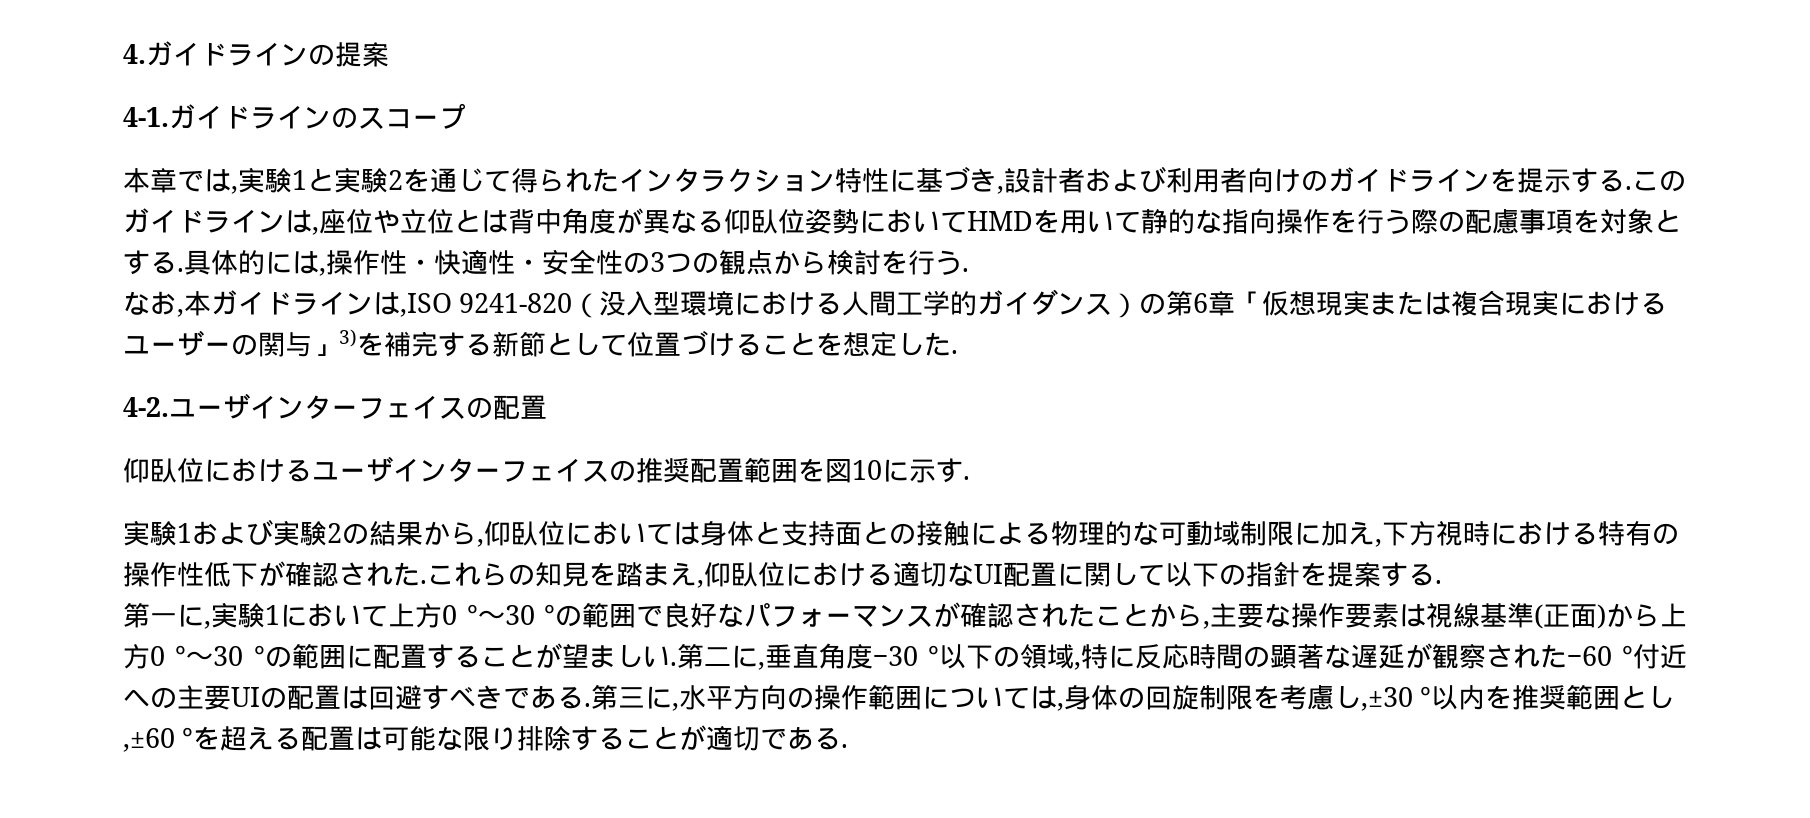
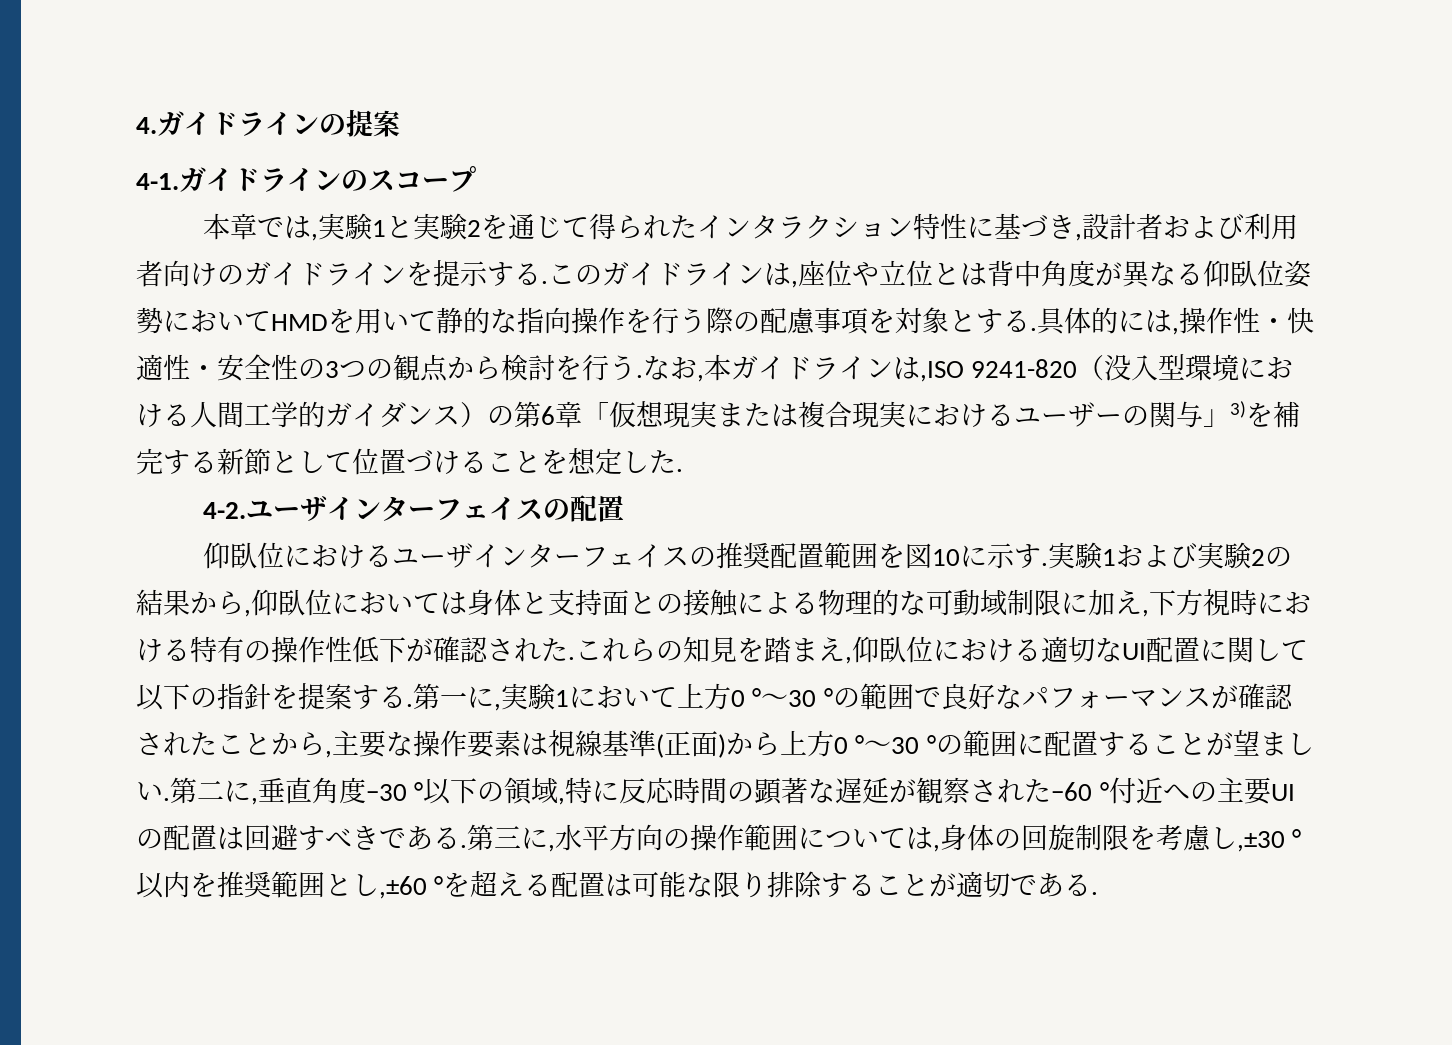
- 具体的には,操作性・快適性・安全性の3つの観点から検討を行う.
- なお,本ガイドラインは,ISO 9241-820（没入型環境における人間工学的ガイダンス）の第6章「仮想現実または複合現実におけるユーザーの関与」3)を補完する新節として位置づけることを想定した.
+ 具体的には,操作性・快適性・安全性の3つの観点から検討を行う.なお,本ガイドラインは,ISO 9241-820（没入型環境における人間工学的ガイダンス）の第6章「仮想現実または複合現実におけるユーザーの関与」3)を補完する新節として位置づけることを想定した.
- 仰臥位におけるユーザインターフェイスの推奨配置範囲を図10に示す.
- 実験1および実験2の結果から,仰臥位においては身体と支持面との接触による物理的な可動域制限に加え,下方視時における特有の操作性低下が確認された.
+ 仰臥位におけるユーザインターフェイスの推奨配置範囲を図10に示す.実験1および実験2の結果から,仰臥位においては身体と支持面との接触による物理的な可動域制限に加え,下方視時における特有の操作性低下が確認された.
- これらの知見を踏まえ,仰臥位における適切なUI配置に関して以下の指針を提案する.
- 第一に,実験1において上方0 °〜30 °の範囲で良好なパフォーマンスが確認されたことから,主要な操作要素は視線基準(正面)から上方0 °〜30 °の範囲に配置することが望ましい.
+ これらの知見を踏まえ,仰臥位における適切なUI配置に関して以下の指針を提案する.第一に,実験1において上方0 °〜30 °の範囲で良好なパフォーマンスが確認されたことから,主要な操作要素は視線基準(正面)から上方0 °〜30 °の範囲に配置することが望ましい.

